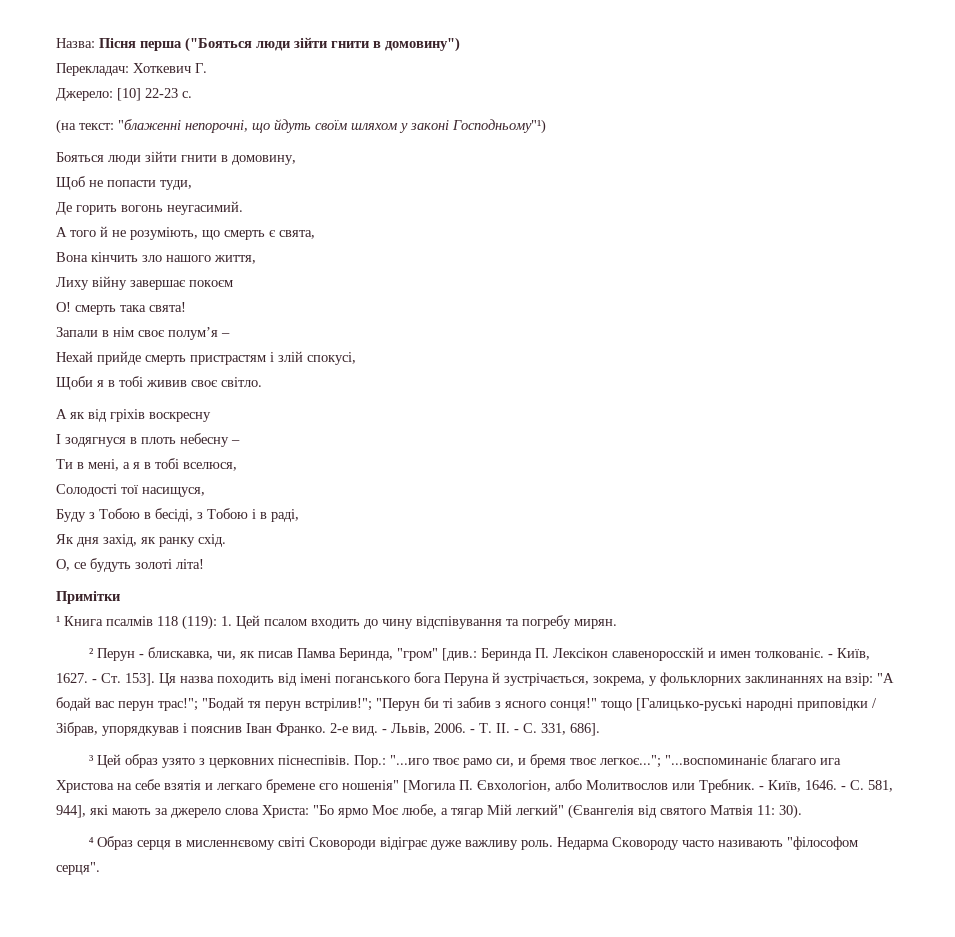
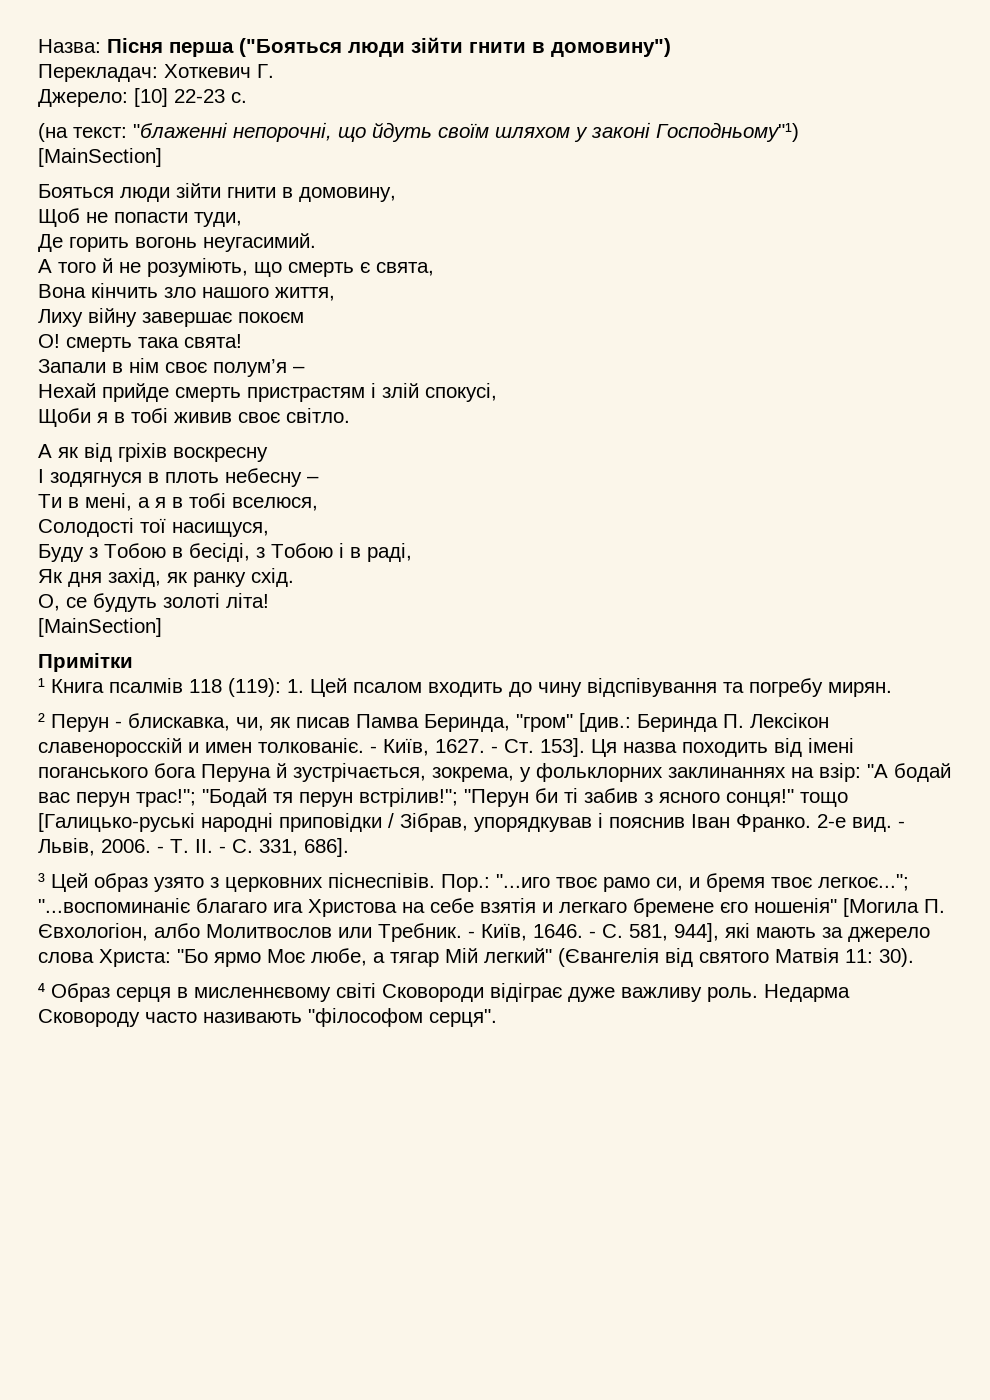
  (на текст: "блаженні непорочні, що йдуть своїм шляхом у законі Господньому"¹)
+ [MainSection]
  О, се будуть золоті літа!
+ [MainSection]

